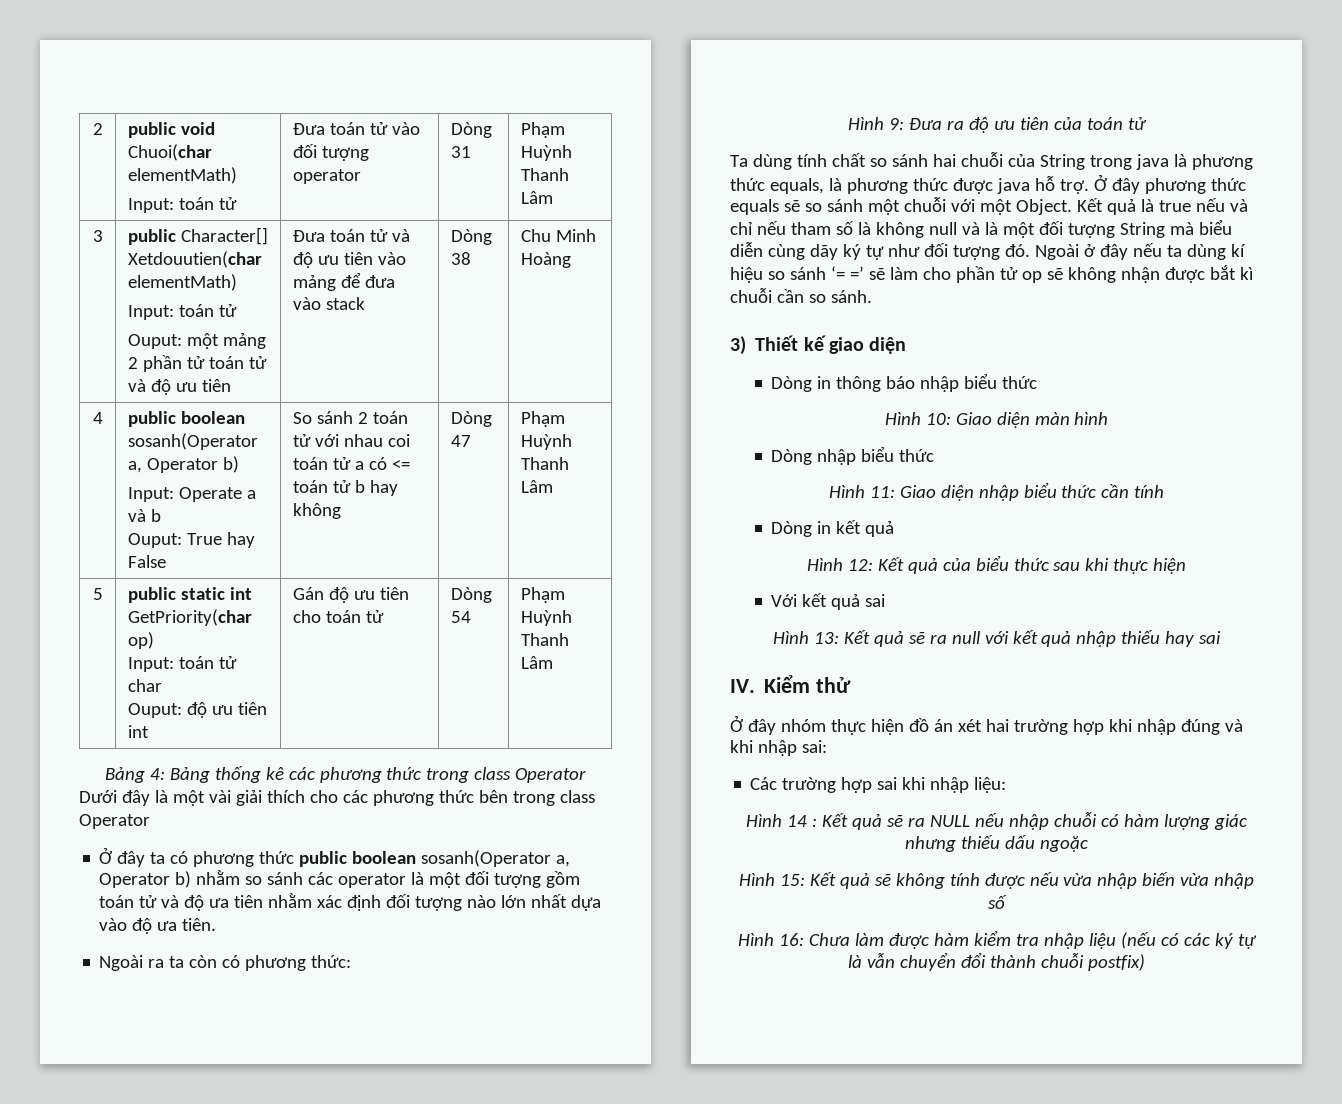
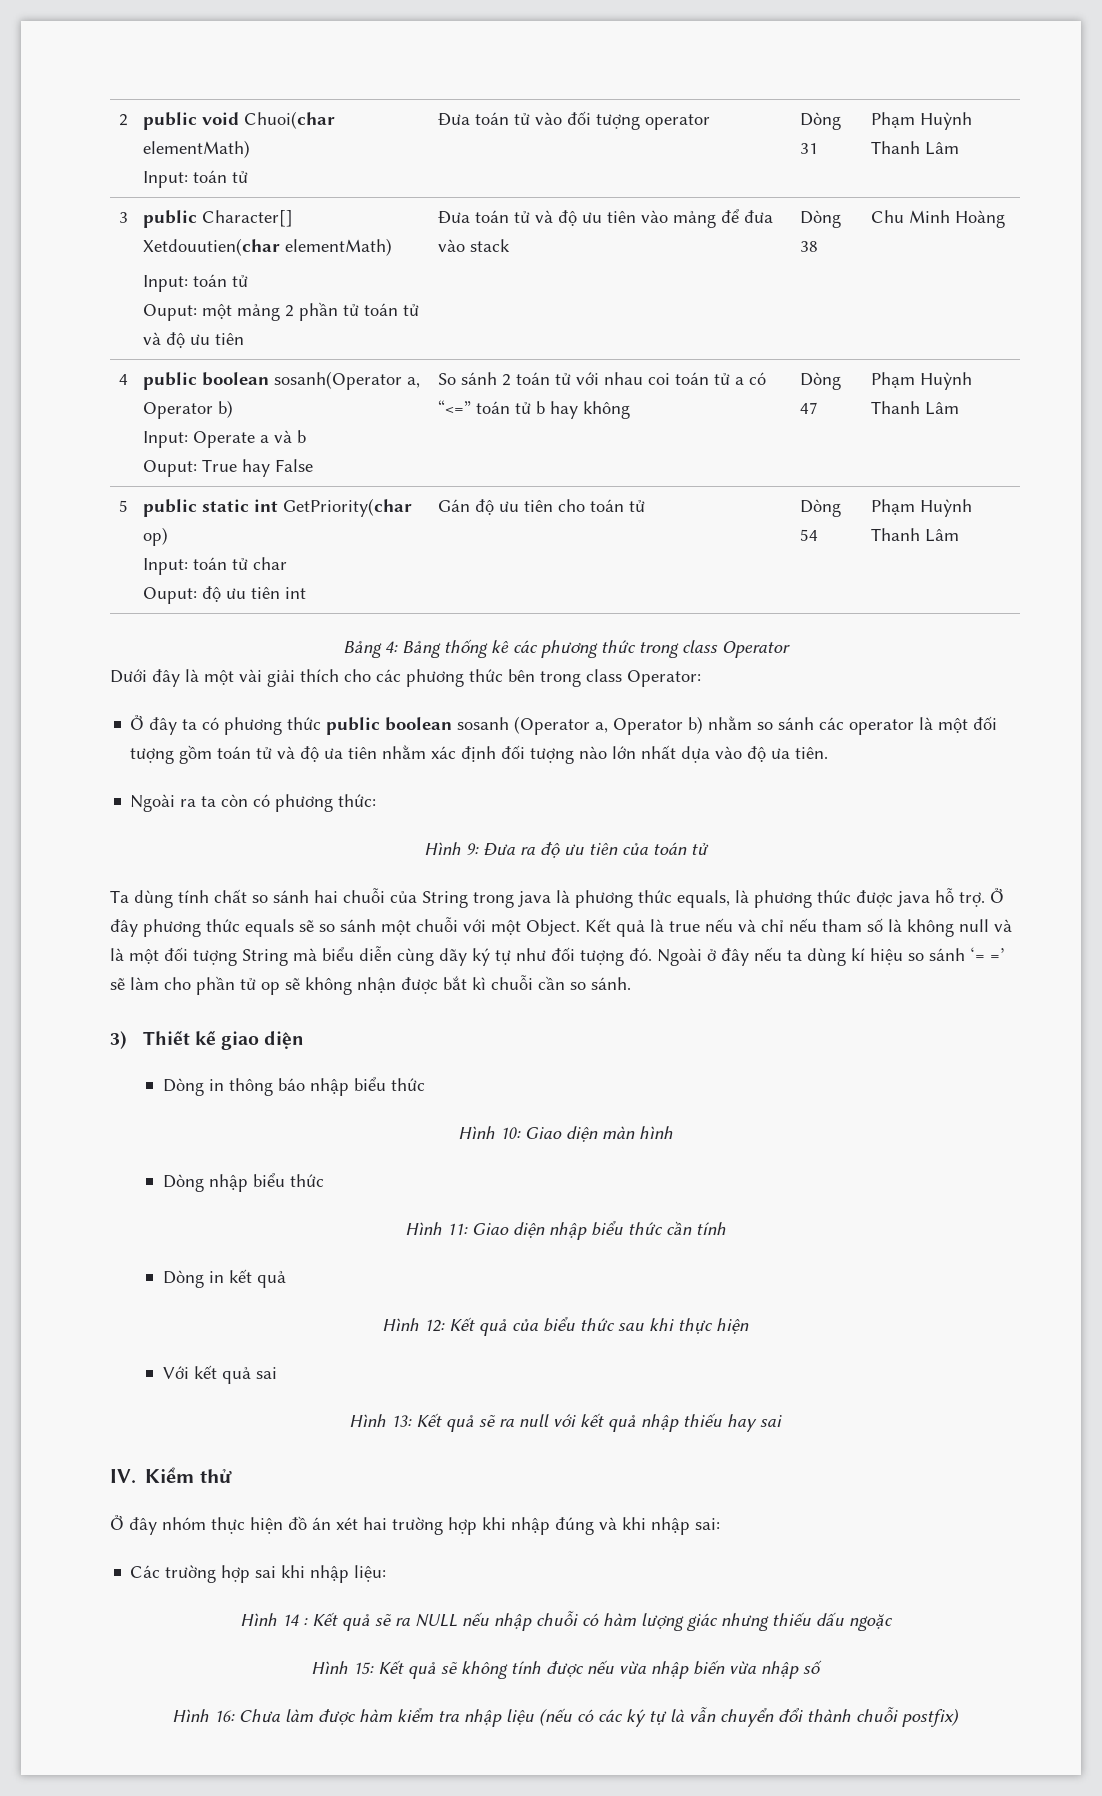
  4 | public boolean sosanh(Operator a, Operator b)
  Input: Operate a và b
- Ouput: True hay False | So sánh 2 toán tử với nhau coi toán tử a có <= toán tử b hay không | Dòng 47 | Phạm Huỳnh Thanh Lâm
+ Ouput: True hay False | So sánh 2 toán tử với nhau coi toán tử a có “<=” toán tử b hay không | Dòng 47 | Phạm Huỳnh Thanh Lâm
- Dưới đây là một vài giải thích cho các phương thức bên trong class Operator
+ Dưới đây là một vài giải thích cho các phương thức bên trong class Operator:
- Ở đây ta có phương thức public boolean sosanh(Operator a, Operator b) nhằm so sánh các operator là một đối tượng gồm toán tử và độ ưa tiên nhằm xác định đối tượng nào lớn nhất dựa vào độ ưa tiên.
+ Ở đây ta có phương thức public boolean sosanh (Operator a, Operator b) nhằm so sánh các operator là một đối tượng gồm toán tử và độ ưa tiên nhằm xác định đối tượng nào lớn nhất dựa vào độ ưa tiên.

